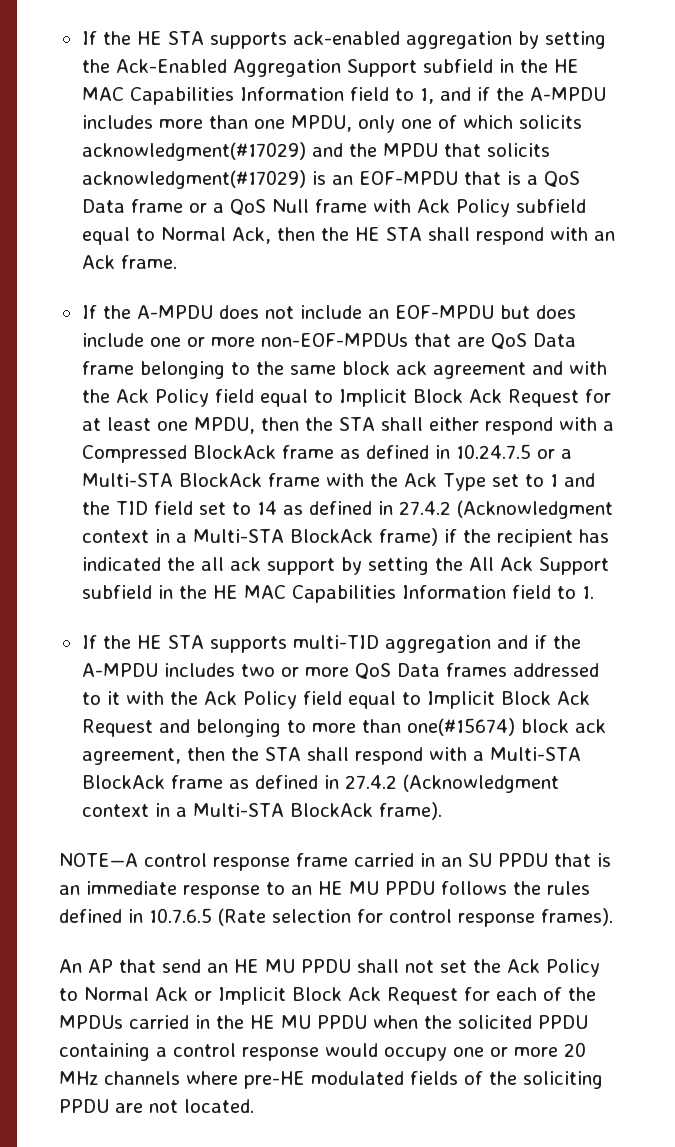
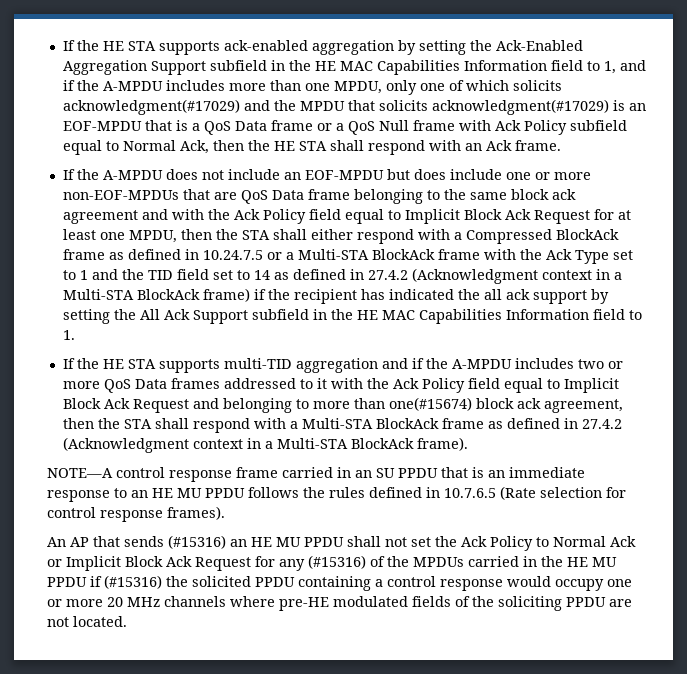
- An AP that send an HE MU PPDU shall not set the Ack Policy to Normal Ack or Implicit Block Ack Request for each of the MPDUs carried in the HE MU PPDU when the solicited PPDU containing a control response would occupy one or more 20 MHz channels where pre-HE modulated fields of the soliciting PPDU are not located.
+ An AP that sends (#15316) an HE MU PPDU shall not set the Ack Policy to Normal Ack or Implicit Block Ack Request for any (#15316) of the MPDUs carried in the HE MU PPDU if (#15316) the solicited PPDU containing a control response would occupy one or more 20 MHz channels where pre-HE modulated fields of the soliciting PPDU are not located.

